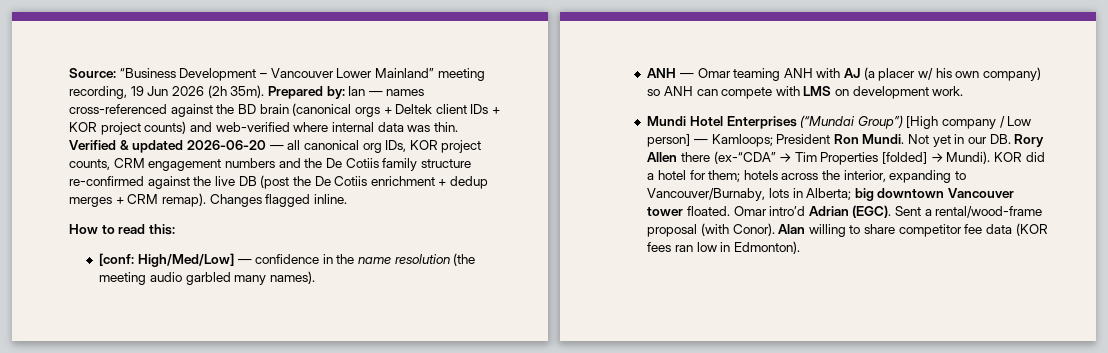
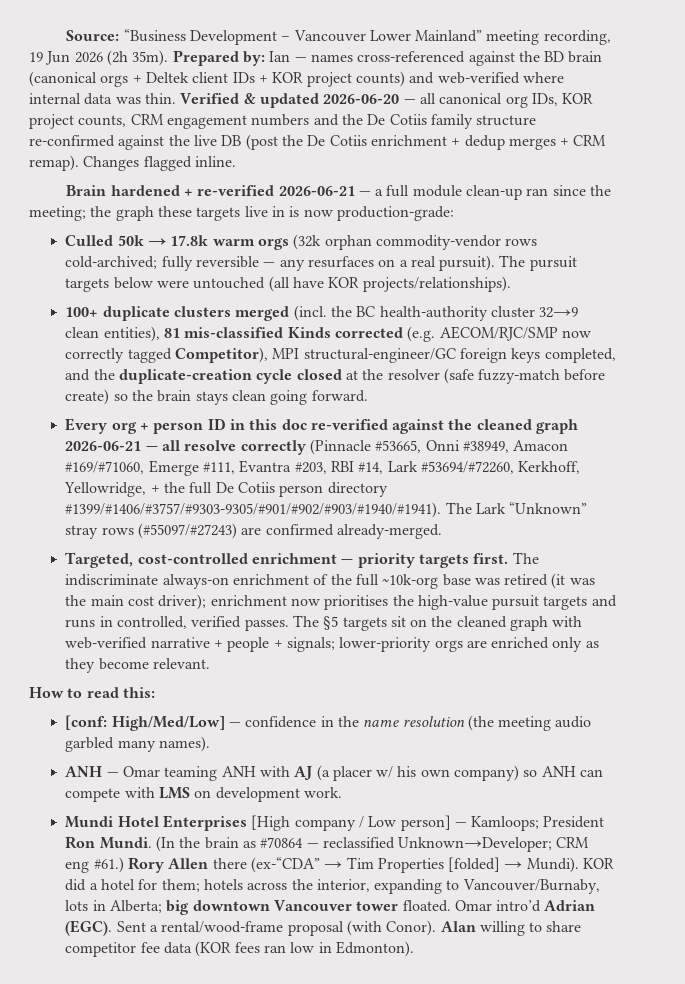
+ Brain hardened + re-verified 2026-06-21 — a full module clean-up ran since the meeting; the graph these targets live in is now production-grade:
+ Culled 50k → 17.8k warm orgs (32k orphan commodity-vendor rows cold-archived; fully reversible — any resurfaces on a real pursuit). The pursuit targets below were untouched (all have KOR projects/relationships).
+ 100+ duplicate clusters merged (incl. the BC health-authority cluster 32→9 clean entities), 81 mis-classified Kinds corrected (e.g. AECOM/RJC/SMP now correctly tagged Competitor), MPI structural-engineer/GC foreign keys completed, and the duplicate-creation cycle closed at the resolver (safe fuzzy-match before create) so the brain stays clean going forward.
+ Every org + person ID in this doc re-verified against the cleaned graph 2026-06-21 — all resolve correctly (Pinnacle #53665, Onni #38949, Amacon #169/#71060, Emerge #111, Evantra #203, RBI #14, Lark #53694/#72260, Kerkhoff, Yellowridge, + the full De Cotiis person directory #1399/#1406/#3757/#9303-9305/#901/#902/#903/#1940/#1941). The Lark “Unknown” stray rows (#55097/#27243) are confirmed already-merged.
+ Targeted, cost-controlled enrichment — priority targets first. The indiscriminate always-on enrichment of the full ~10k-org base was retired (it was the main cost driver); enrichment now prioritises the high-value pursuit targets and runs in controlled, verified passes. The §5 targets sit on the cleaned graph with web-verified narrative + people + signals; lower-priority orgs are enriched only as they become relevant.
- Mundi Hotel Enterprises (“Mundai Group”) [High company / Low person] — Kamloops; President Ron Mundi.
+ Mundi Hotel Enterprises [High company / Low person] — Kamloops; President Ron Mundi.
- Not yet in our DB. Rory Allen there (ex-“CDA” → Tim Properties [folded] → Mundi).
+ (In the brain as #70864 — reclassified Unknown→Developer; CRM eng #61.) Rory Allen there (ex-“CDA” → Tim Properties [folded] → Mundi).

